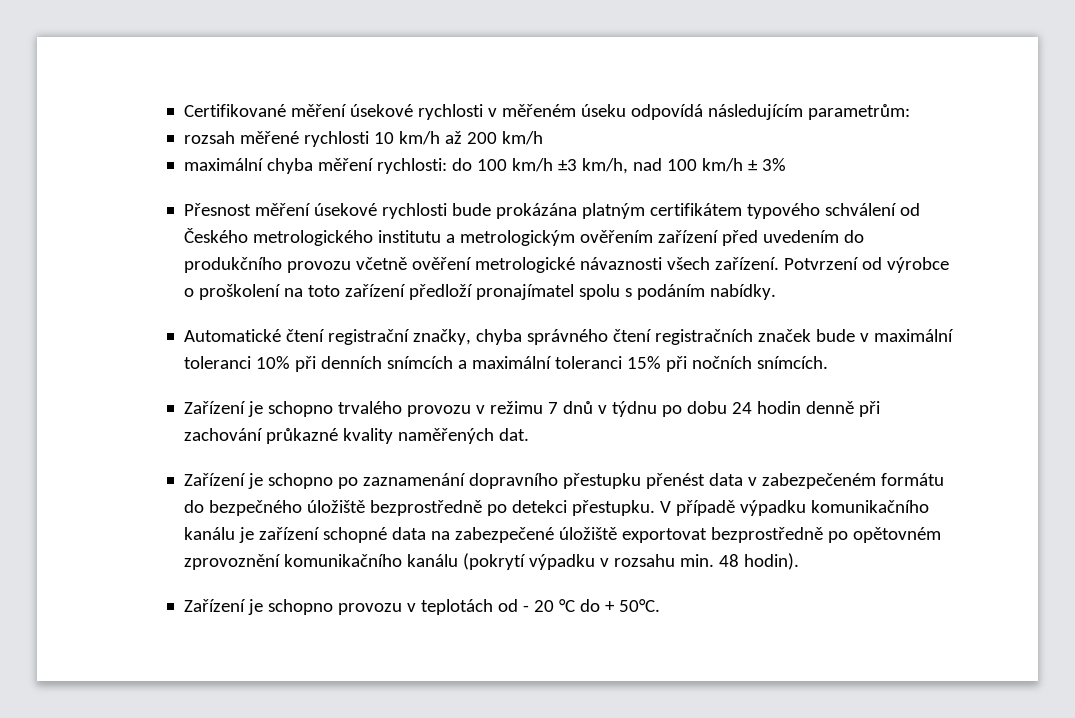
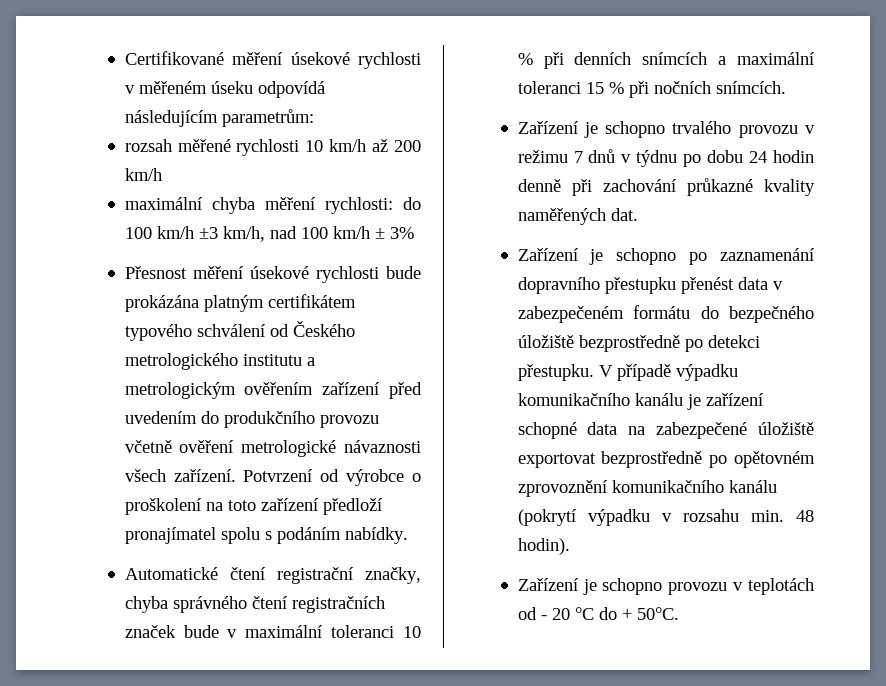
- Automatické čtení registrační značky, chyba správného čtení registračních značek bude v maximální toleranci 10% při denních snímcích a maximální toleranci 15% při nočních snímcích.
+ Automatické čtení registrační značky, chyba správného čtení registračních značek bude v maximální toleranci 10 % při denních snímcích a maximální toleranci 15 % při nočních snímcích.

